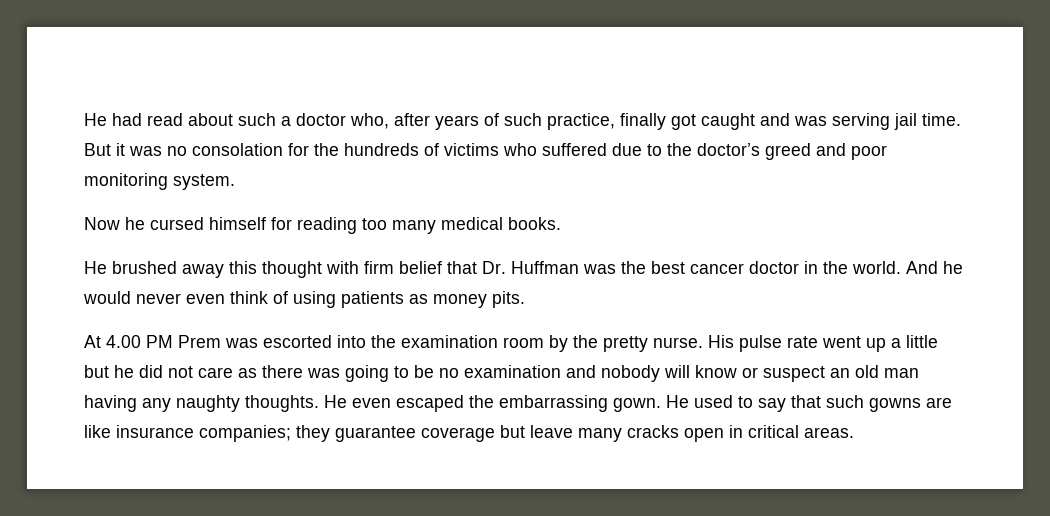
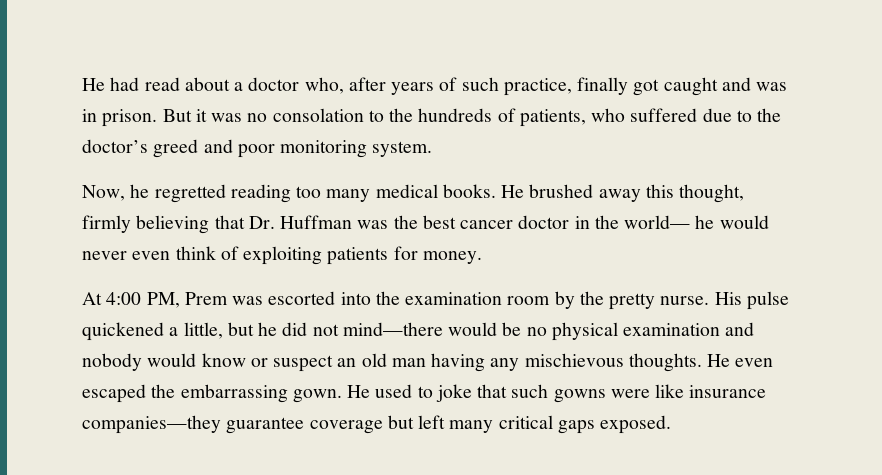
- He had read about such a doctor who, after years of such practice, finally got caught and was serving jail time.
+ He had read about a doctor who, after years of such practice, finally got caught and was in prison.
- But it was no consolation for the hundreds of victims who suffered due to the doctor’s greed and poor monitoring system.
+ But it was no consolation to the hundreds of patients, who suffered due to the doctor’s greed and poor monitoring system.
- Now he cursed himself for reading too many medical books.
- He brushed away this thought with firm belief that Dr. Huffman was the best cancer doctor in the world. And he would never even think of using patients as money pits.
+ Now, he regretted reading too many medical books. He brushed away this thought, firmly believing that Dr. Huffman was the best cancer doctor in the world— he would never even think of exploiting patients for money.
- At 4.00 PM Prem was escorted into the examination room by the pretty nurse.
+ At 4:00 PM, Prem was escorted into the examination room by the pretty nurse.
- His pulse rate went up a little but he did not care as there was going to be no examination and nobody will know or suspect an old man having any naughty thoughts.
+ His pulse quickened a little, but he did not mind—there would be no physical examination and nobody would know or suspect an old man having any mischievous thoughts.
- He used to say that such gowns are like insurance companies; they guarantee coverage but leave many cracks open in critical areas.
+ He used to joke that such gowns were like insurance companies—they guarantee coverage but left many critical gaps exposed.

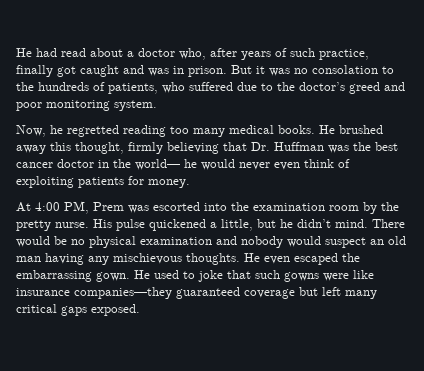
- His pulse quickened a little, but he did not mind—there would be no physical examination and nobody would know or suspect an old man having any mischievous thoughts.
+ His pulse quickened a little, but he didn’t mind. There would be no physical examination and nobody would suspect an old man having any mischievous thoughts.
- He used to joke that such gowns were like insurance companies—they guarantee coverage but left many critical gaps exposed.
+ He used to joke that such gowns were like insurance companies—they guaranteed coverage but left many critical gaps exposed.

